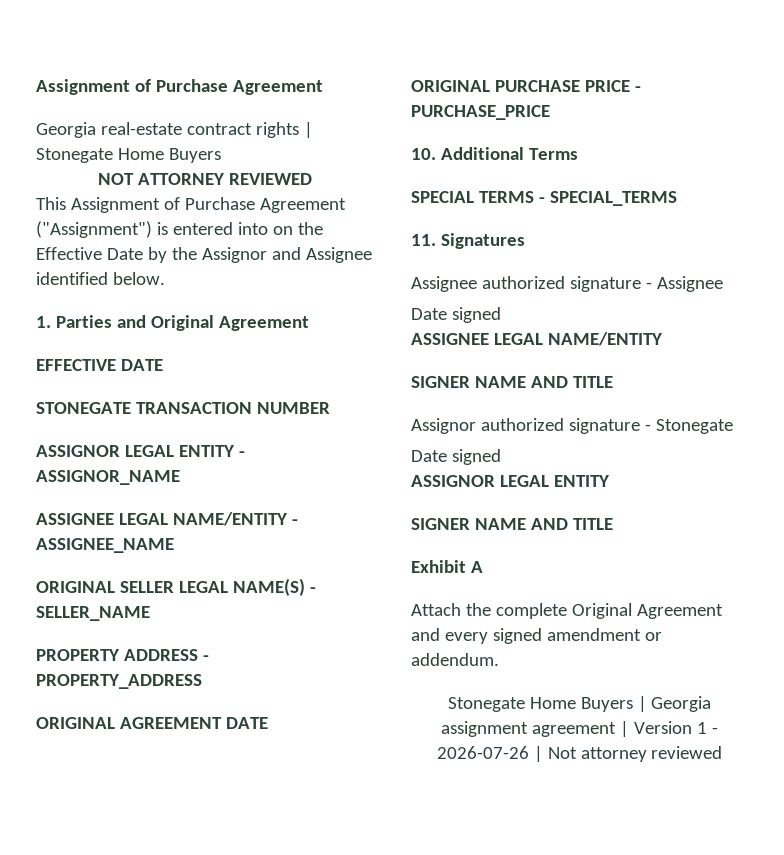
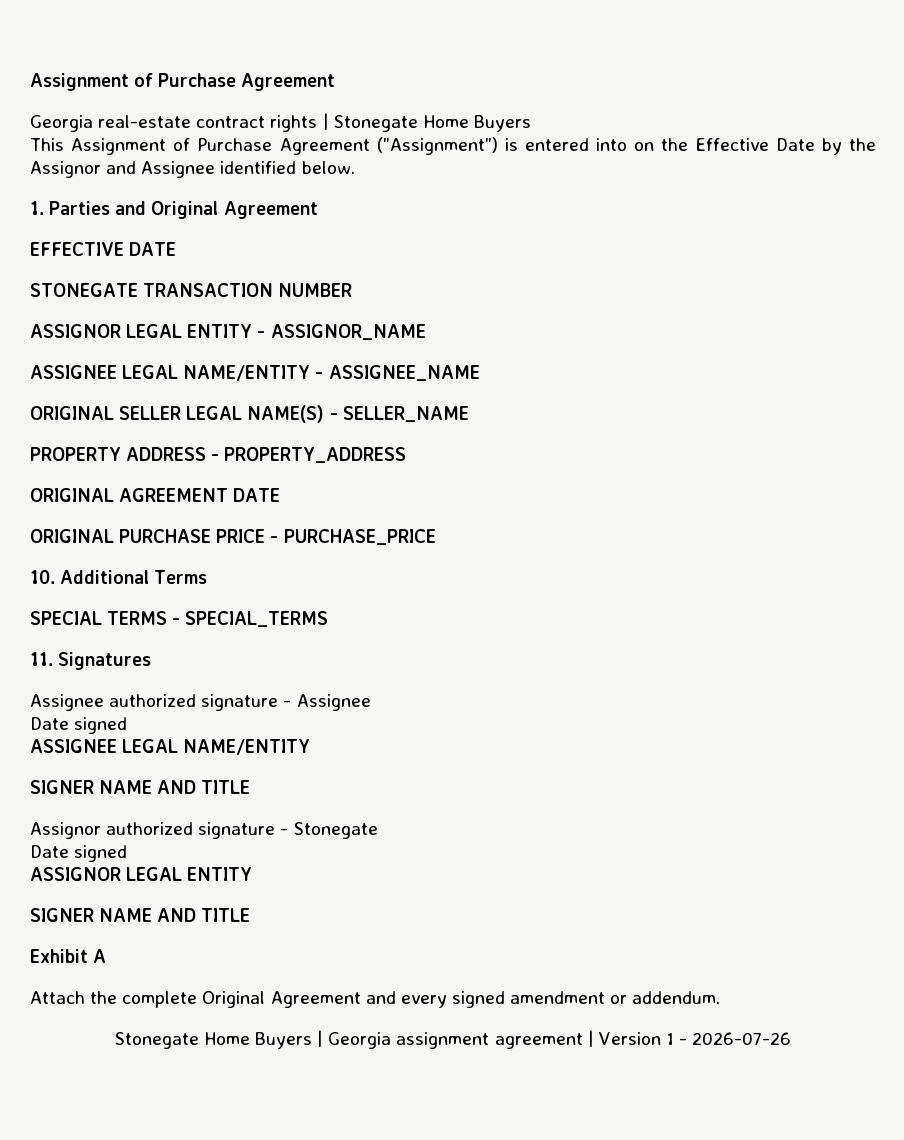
- NOT ATTORNEY REVIEWED
- Stonegate Home Buyers | Georgia assignment agreement | Version 1 - 2026-07-26 | Not attorney reviewed
+ Stonegate Home Buyers | Georgia assignment agreement | Version 1 - 2026-07-26

